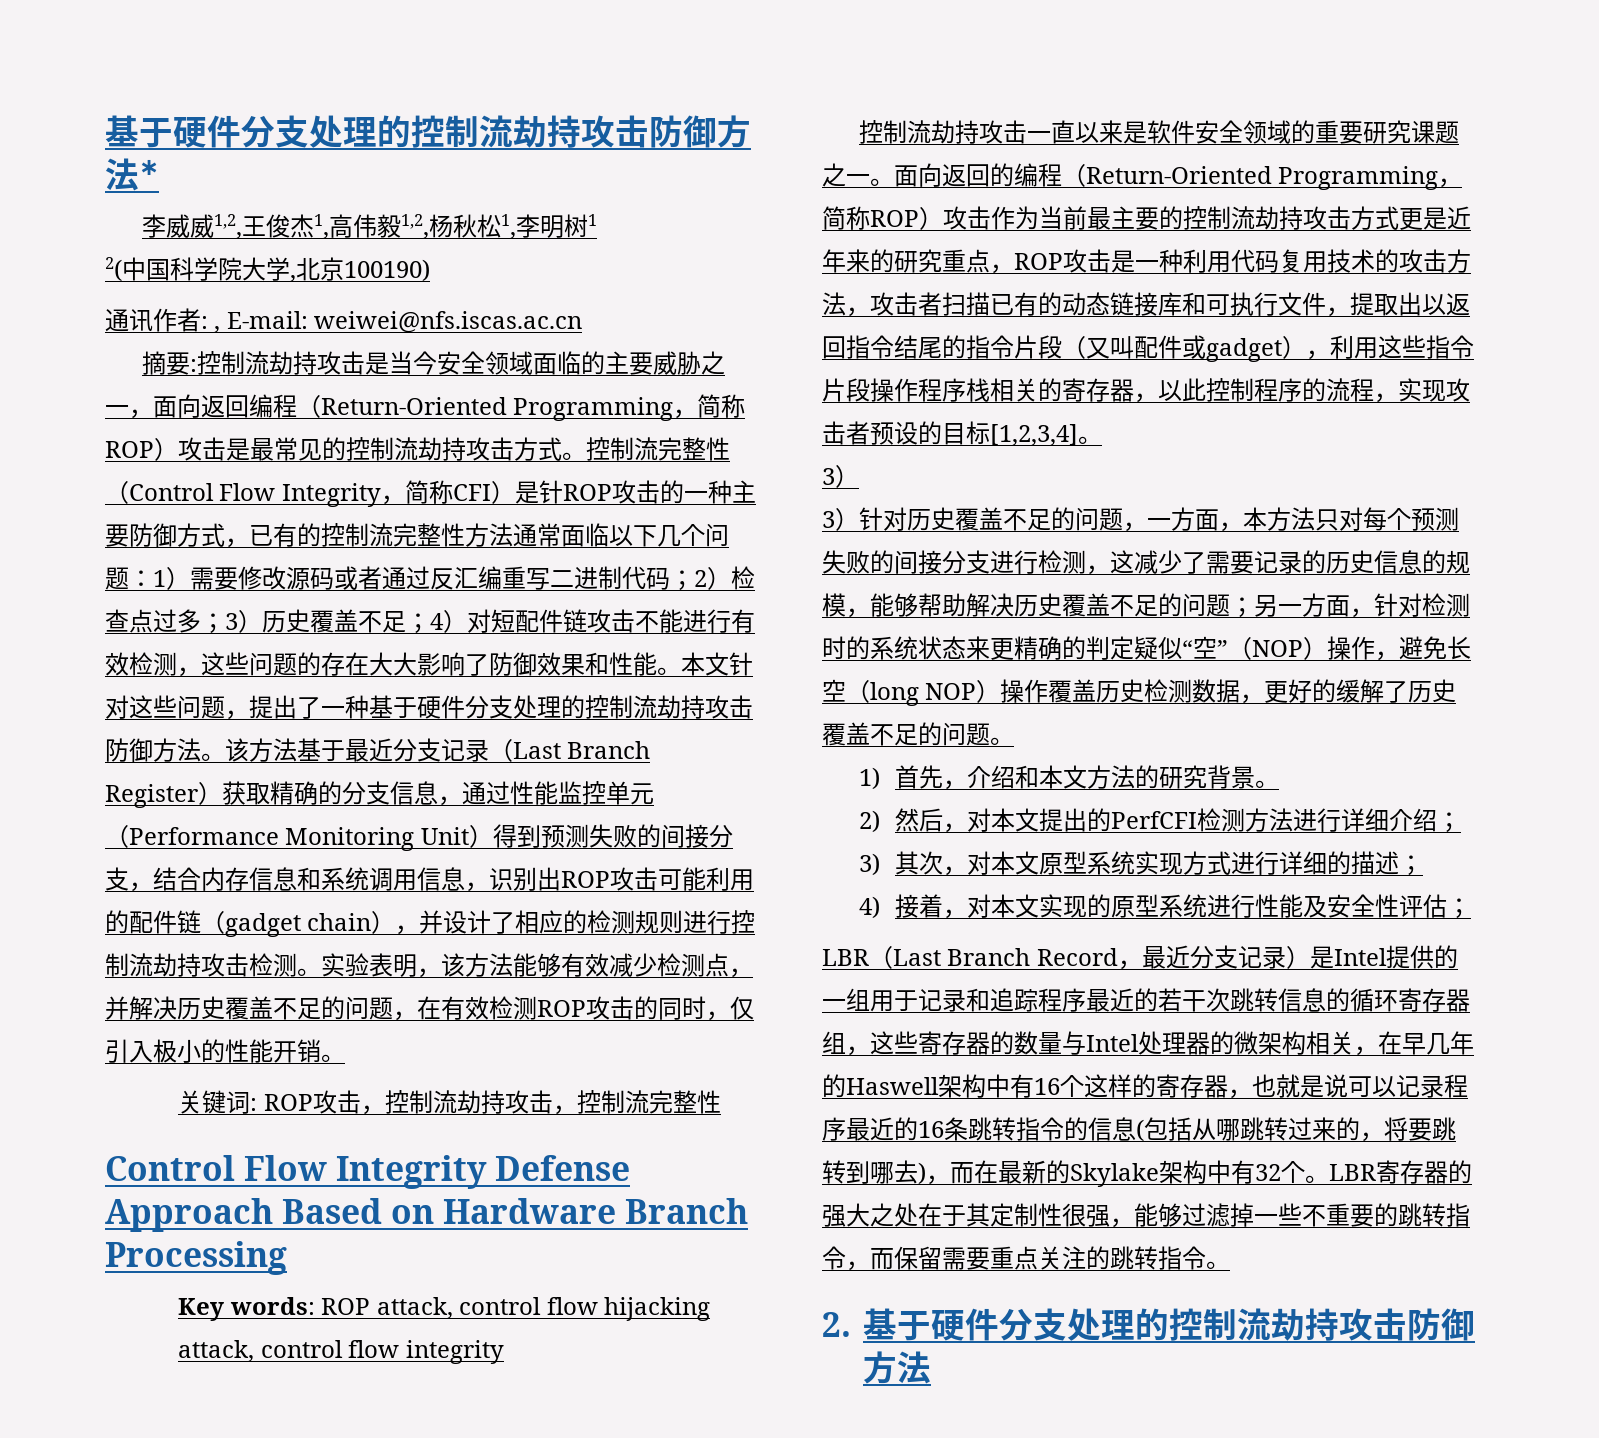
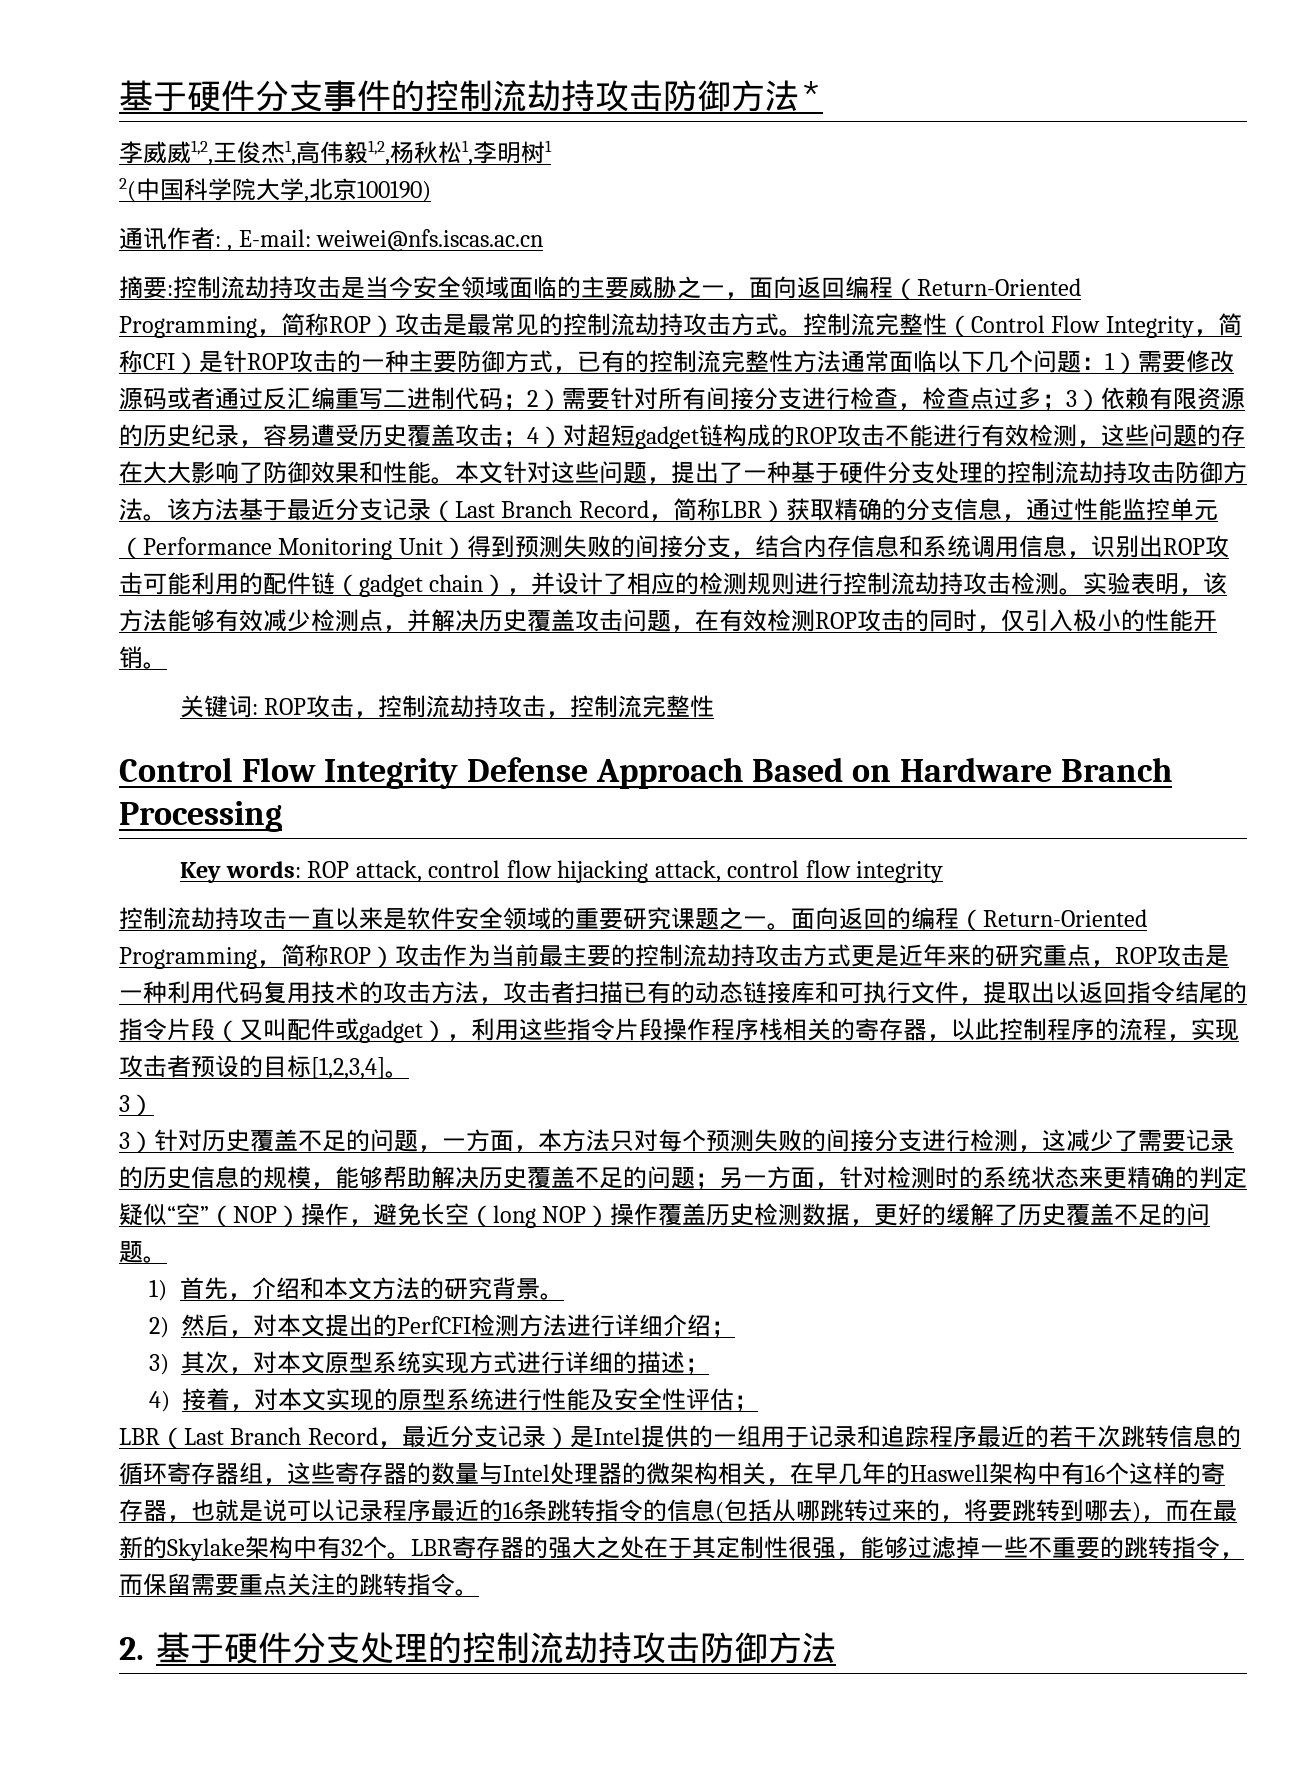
- 基于硬件分支处理的控制流劫持攻击防御方法∗
+ 基于硬件分支事件的控制流劫持攻击防御方法∗
- 2）检查点过多；
+ 2）需要针对所有间接分支进行检查，检查点过多；
- 3）历史覆盖不足；
+ 3）依赖有限资源的历史纪录，容易遭受历史覆盖攻击；
- 4）对短配件链攻击不能进行有效检测，这些问题的存在大大影响了防御效果和性能。
+ 4）对超短gadget链构成的ROP攻击不能进行有效检测，这些问题的存在大大影响了防御效果和性能。
- 该方法基于最近分支记录（Last Branch Register）获取精确的分支信息，通过性能监控单元（Performance Monitoring Unit）得到预测失败的间接分支，结合内存信息和系统调用信息，识别出ROP攻击可能利用的配件链（gadget chain），并设计了相应的检测规则进行控制流劫持攻击检测。
+ 该方法基于最近分支记录（Last Branch Record，简称LBR）获取精确的分支信息，通过性能监控单元（Performance Monitoring Unit）得到预测失败的间接分支，结合内存信息和系统调用信息，识别出ROP攻击可能利用的配件链（gadget chain），并设计了相应的检测规则进行控制流劫持攻击检测。
- 实验表明，该方法能够有效减少检测点，并解决历史覆盖不足的问题，在有效检测ROP攻击的同时，仅引入极小的性能开销。
+ 实验表明，该方法能够有效减少检测点，并解决历史覆盖攻击问题，在有效检测ROP攻击的同时，仅引入极小的性能开销。

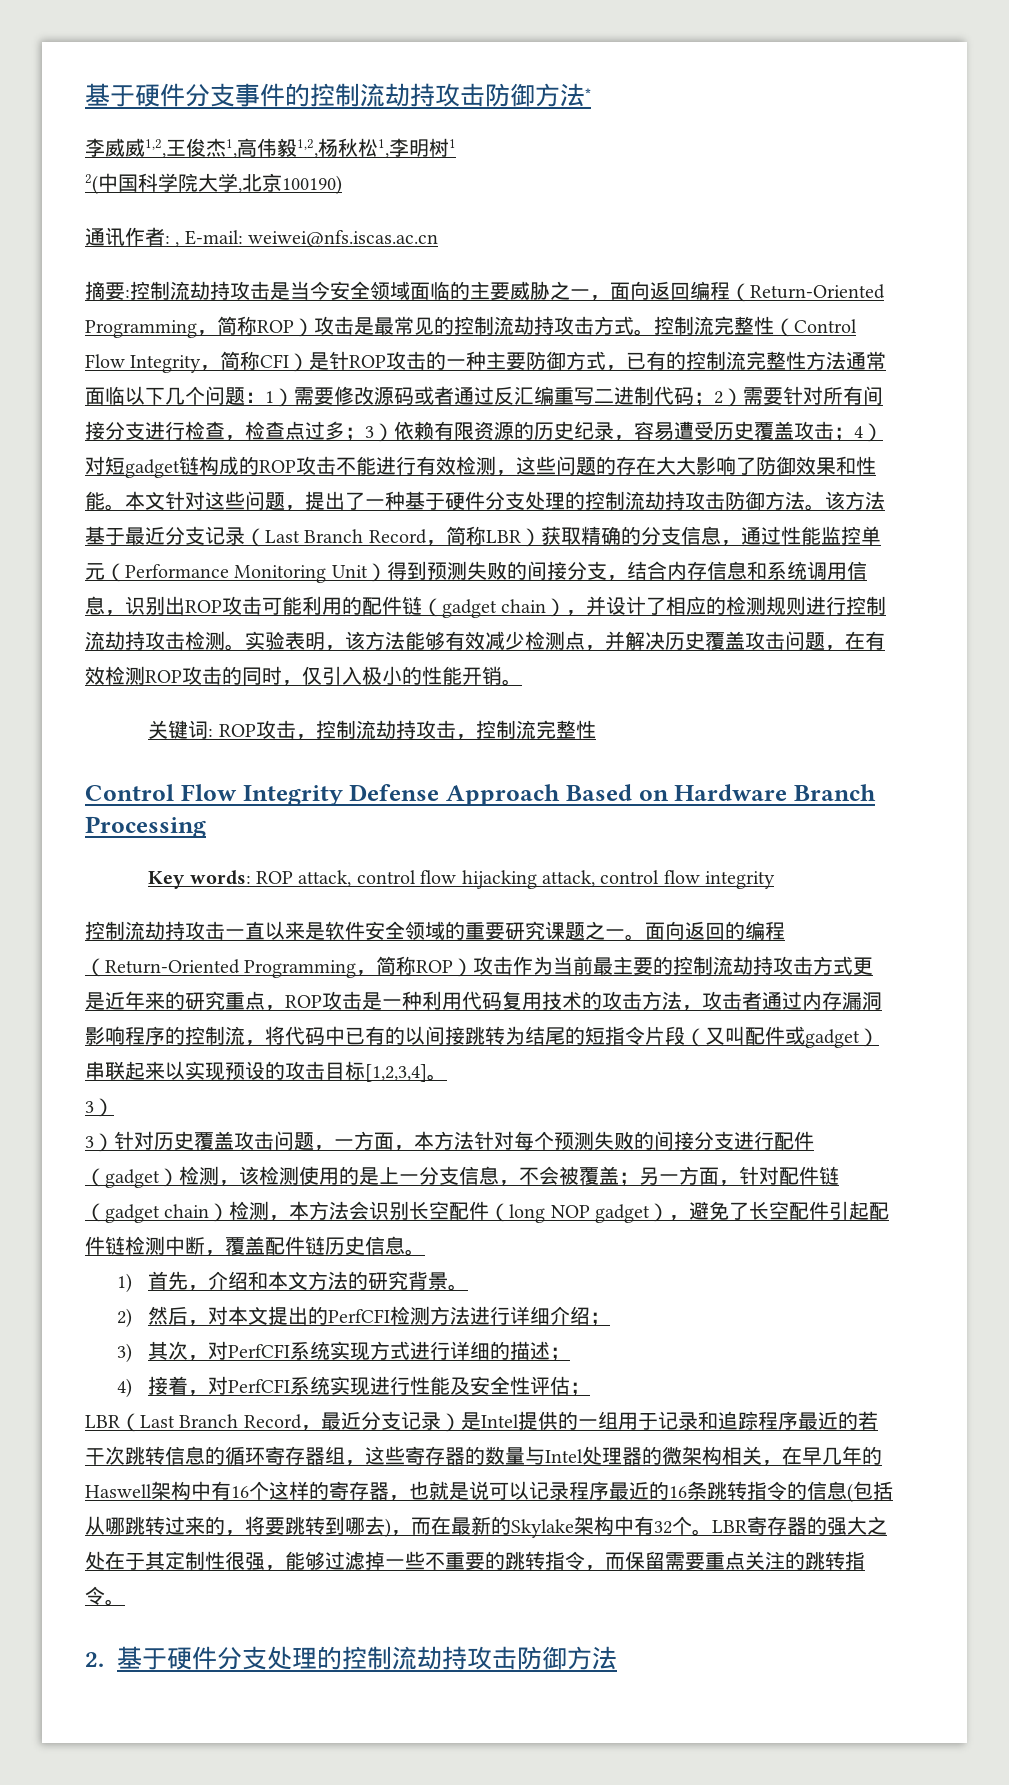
- 4）对超短gadget链构成的ROP攻击不能进行有效检测，这些问题的存在大大影响了防御效果和性能。
+ 4）对短gadget链构成的ROP攻击不能进行有效检测，这些问题的存在大大影响了防御效果和性能。
- 面向返回的编程（Return-Oriented Programming，简称ROP）攻击作为当前最主要的控制流劫持攻击方式更是近年来的研究重点，ROP攻击是一种利用代码复用技术的攻击方法，攻击者扫描已有的动态链接库和可执行文件，提取出以返回指令结尾的指令片段（又叫配件或gadget），利用这些指令片段操作程序栈相关的寄存器，以此控制程序的流程，实现攻击者预设的目标[1,2,3,4]。
+ 面向返回的编程（Return-Oriented Programming，简称ROP）攻击作为当前最主要的控制流劫持攻击方式更是近年来的研究重点，ROP攻击是一种利用代码复用技术的攻击方法，攻击者通过内存漏洞影响程序的控制流，将代码中已有的以间接跳转为结尾的短指令片段（又叫配件或gadget）串联起来以实现预设的攻击目标[1,2,3,4]。
- 3）针对历史覆盖不足的问题，一方面，本方法只对每个预测失败的间接分支进行检测，这减少了需要记录的历史信息的规模，能够帮助解决历史覆盖不足的问题；另一方面，针对检测时的系统状态来更精确的判定疑似“空”（NOP）操作，避免长空（long NOP）操作覆盖历史检测数据，更好的缓解了历史覆盖不足的问题。
+ 3）针对历史覆盖攻击问题，一方面，本方法针对每个预测失败的间接分支进行配件（gadget）检测，该检测使用的是上一分支信息，不会被覆盖；另一方面，针对配件链（gadget chain）检测，本方法会识别长空配件（long NOP gadget），避免了长空配件引起配件链检测中断，覆盖配件链历史信息。
- 3)其次，对本文原型系统实现方式进行详细的描述；
+ 3)其次，对PerfCFI系统实现方式进行详细的描述；
- 4)接着，对本文实现的原型系统进行性能及安全性评估；
+ 4)接着，对PerfCFI系统实现进行性能及安全性评估；

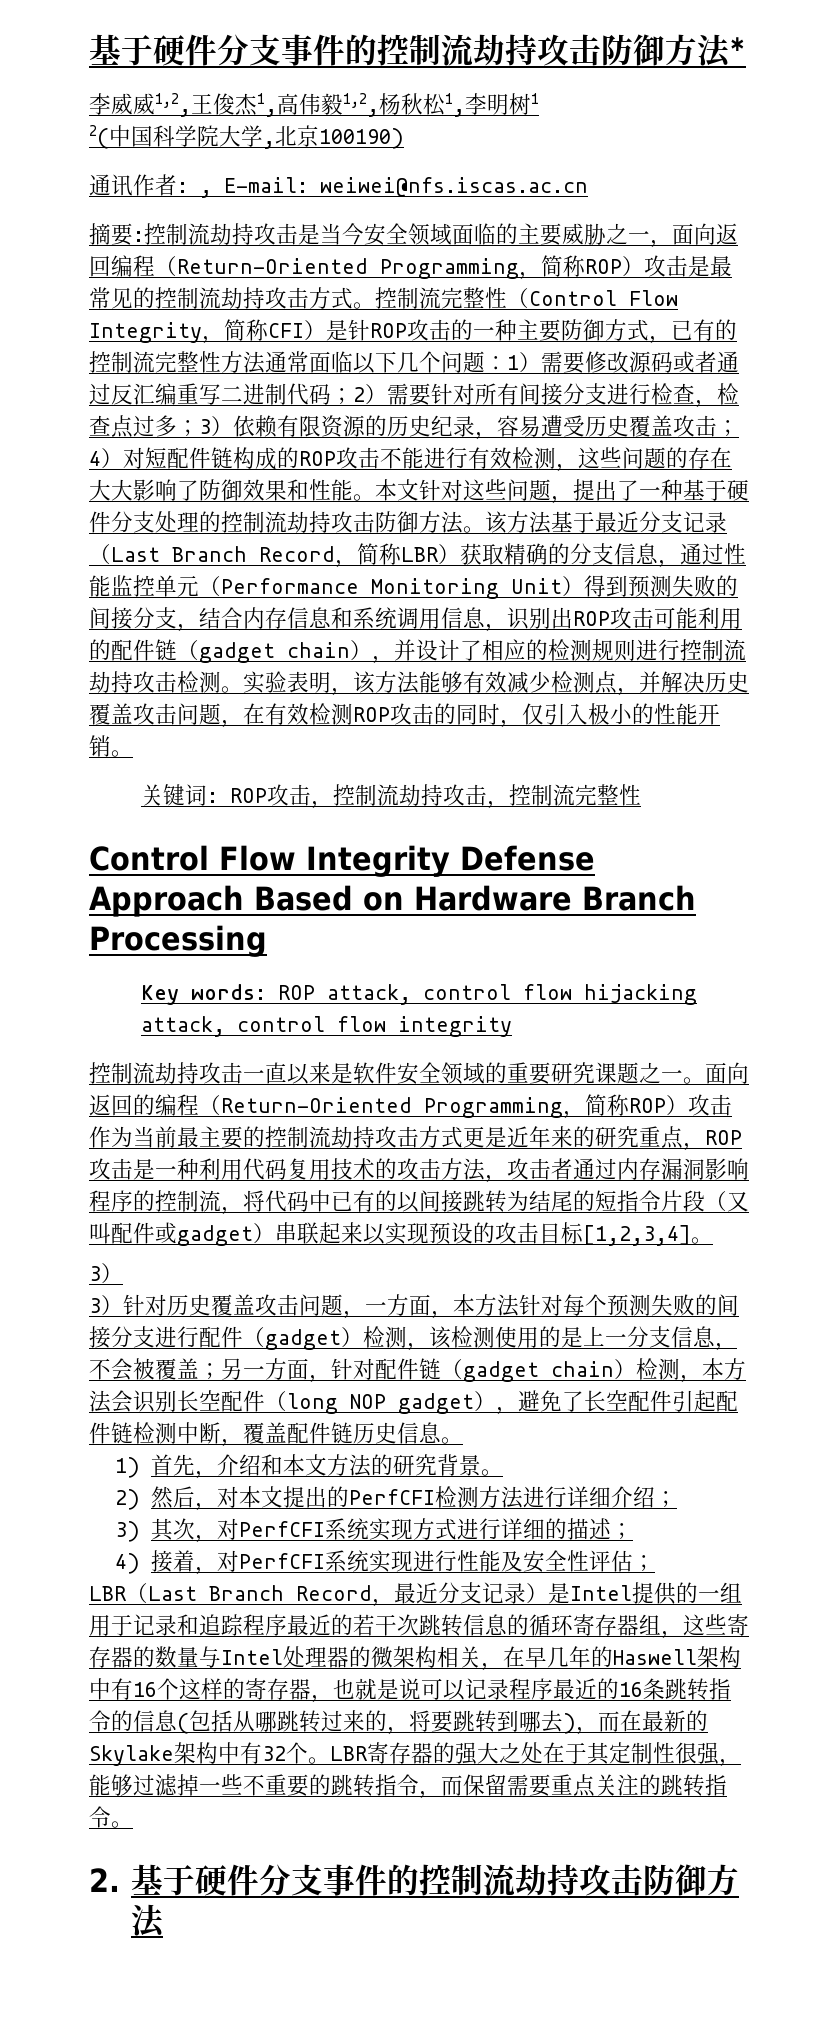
- 4）对短gadget链构成的ROP攻击不能进行有效检测，这些问题的存在大大影响了防御效果和性能。
+ 4）对短配件链构成的ROP攻击不能进行有效检测，这些问题的存在大大影响了防御效果和性能。
- 2.基于硬件分支处理的控制流劫持攻击防御方法
+ 2.基于硬件分支事件的控制流劫持攻击防御方法

